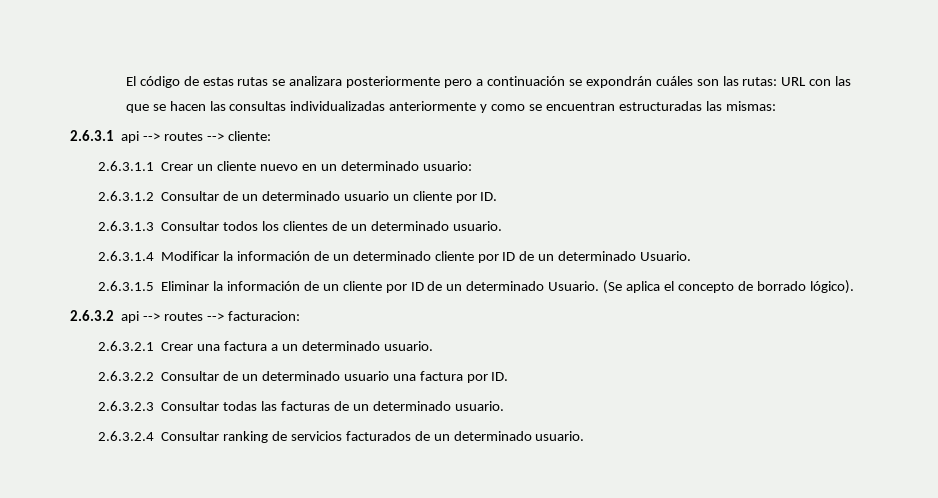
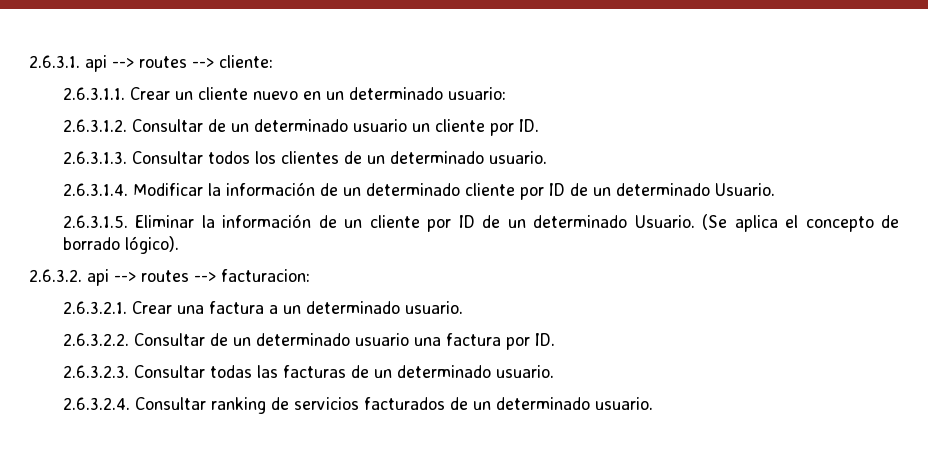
- El código de estas rutas se analizara posteriormente pero a continuación se expondrán cuáles son las rutas: URL con las que se hacen las consultas individualizadas anteriormente y como se encuentran estructuradas las mismas:
- 2.6.3.1 api --> routes --> cliente:
+ 2.6.3.1. api --> routes --> cliente:
- 2.6.3.1.1 Crear un cliente nuevo en un determinado usuario:
+ 2.6.3.1.1. Crear un cliente nuevo en un determinado usuario:
- 2.6.3.1.2 Consultar de un determinado usuario un cliente por ID.
+ 2.6.3.1.2. Consultar de un determinado usuario un cliente por ID.
- 2.6.3.1.3 Consultar todos los clientes de un determinado usuario.
+ 2.6.3.1.3. Consultar todos los clientes de un determinado usuario.
- 2.6.3.1.4 Modificar la información de un determinado cliente por ID de un determinado Usuario.
+ 2.6.3.1.4. Modificar la información de un determinado cliente por ID de un determinado Usuario.
- 2.6.3.1.5 Eliminar la información de un cliente por ID de un determinado Usuario.
+ 2.6.3.1.5. Eliminar la información de un cliente por ID de un determinado Usuario.
- 2.6.3.2 api --> routes --> facturacion:
+ 2.6.3.2. api --> routes --> facturacion:
- 2.6.3.2.1 Crear una factura a un determinado usuario.
+ 2.6.3.2.1. Crear una factura a un determinado usuario.
- 2.6.3.2.2 Consultar de un determinado usuario una factura por ID.
+ 2.6.3.2.2. Consultar de un determinado usuario una factura por ID.
- 2.6.3.2.3 Consultar todas las facturas de un determinado usuario.
+ 2.6.3.2.3. Consultar todas las facturas de un determinado usuario.
- 2.6.3.2.4 Consultar ranking de servicios facturados de un determinado usuario.
+ 2.6.3.2.4. Consultar ranking de servicios facturados de un determinado usuario.

